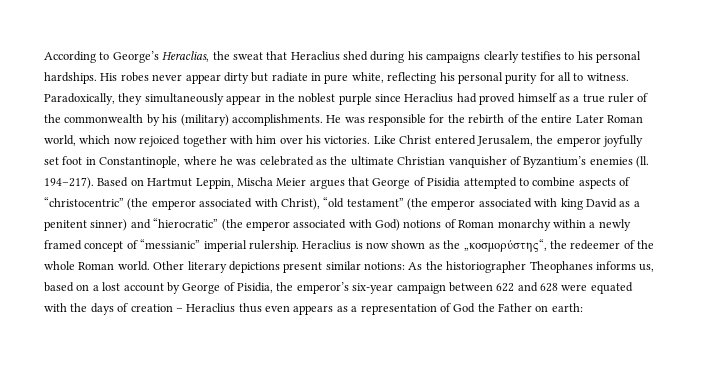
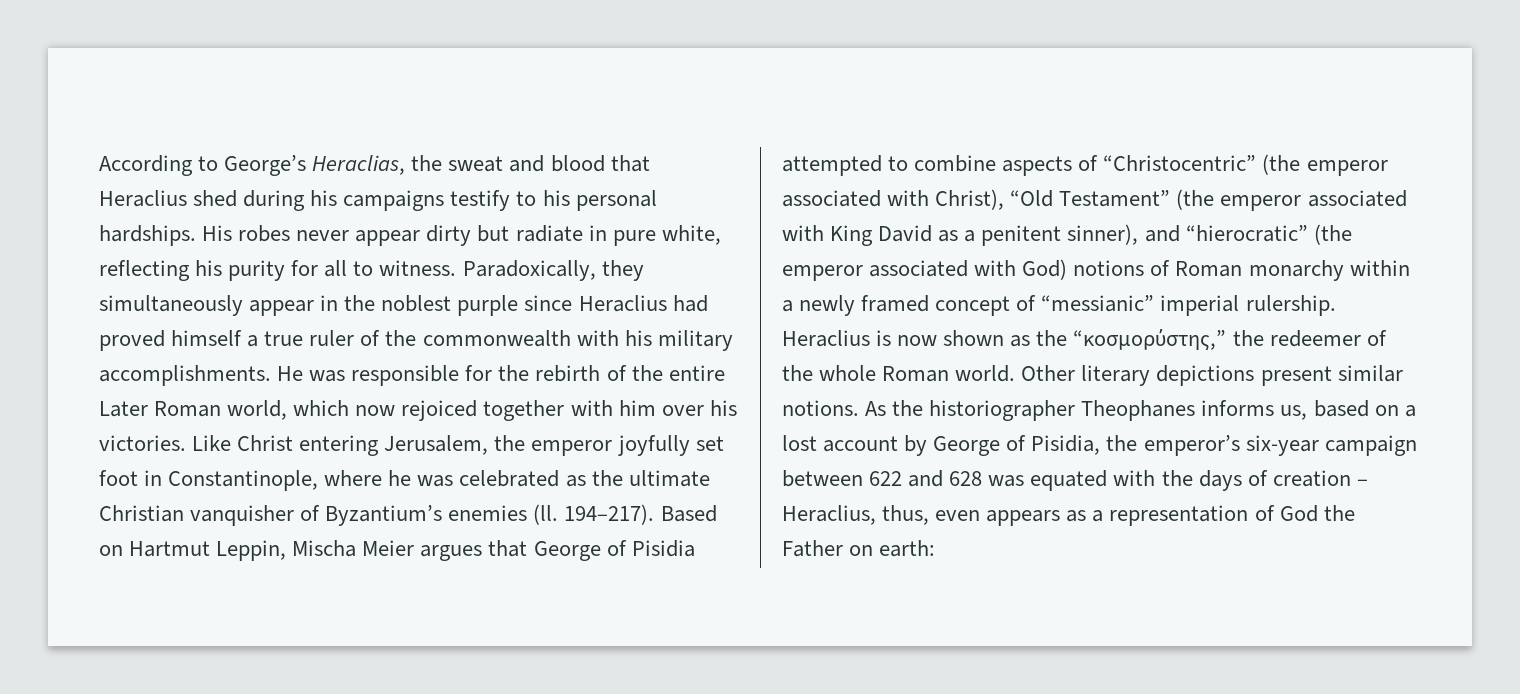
- According to George’s Heraclias, the sweat that Heraclius shed during his campaigns clearly testifies to his personal hardships.
+ According to George’s Heraclias, the sweat and blood that Heraclius shed during his campaigns testify to his personal hardships.
- His robes never appear dirty but radiate in pure white, reflecting his personal purity for all to witness.
+ His robes never appear dirty but radiate in pure white, reflecting his purity for all to witness.
- Paradoxically, they simultaneously appear in the noblest purple since Heraclius had proved himself as a true ruler of the commonwealth by his (military) accomplishments.
+ Paradoxically, they simultaneously appear in the noblest purple since Heraclius had proved himself a true ruler of the commonwealth with his military accomplishments.
- Like Christ entered Jerusalem, the emperor joyfully set foot in Constantinople, where he was celebrated as the ultimate Christian vanquisher of Byzantium’s enemies (ll.
+ Like Christ entering Jerusalem, the emperor joyfully set foot in Constantinople, where he was celebrated as the ultimate Christian vanquisher of Byzantium’s enemies (ll.
- Based on Hartmut Leppin, Mischa Meier argues that George of Pisidia attempted to combine aspects of “christocentric” (the emperor associated with Christ), “old testament” (the emperor associated with king David as a penitent sinner) and “hierocratic” (the emperor associated with God) notions of Roman monarchy within a newly framed concept of “messianic” imperial rulership.
+ Based on Hartmut Leppin, Mischa Meier argues that George of Pisidia attempted to combine aspects of “Christocentric” (the emperor associated with Christ), “Old Testament” (the emperor associated with King David as a penitent sinner), and “hierocratic” (the emperor associated with God) notions of Roman monarchy within a newly framed concept of “messianic” imperial rulership.
- Heraclius is now shown as the „κοσμορύστης“, the redeemer of the whole Roman world.
+ Heraclius is now shown as the “κοσμορύστης,” the redeemer of the whole Roman world.
- Other literary depictions present similar notions: As the historiographer Theophanes informs us, based on a lost account by George of Pisidia, the emperor’s six-year campaign between 622 and 628 were equated with the days of creation – Heraclius thus even appears as a representation of God the Father on earth:
+ Other literary depictions present similar notions. As the historiographer Theophanes informs us, based on a lost account by George of Pisidia, the emperor’s six-year campaign between 622 and 628 was equated with the days of creation – Heraclius, thus, even appears as a representation of God the Father on earth:

